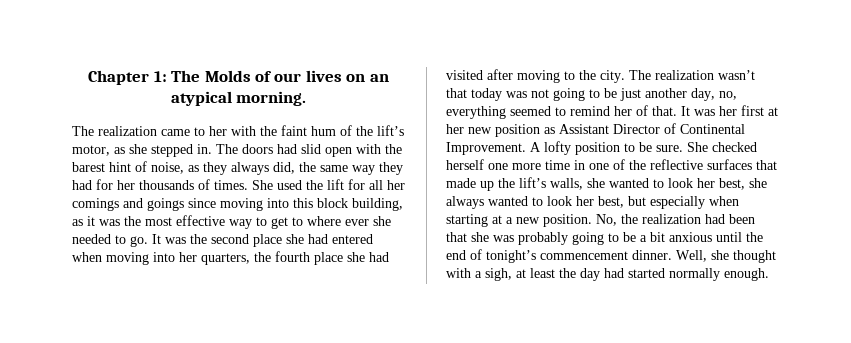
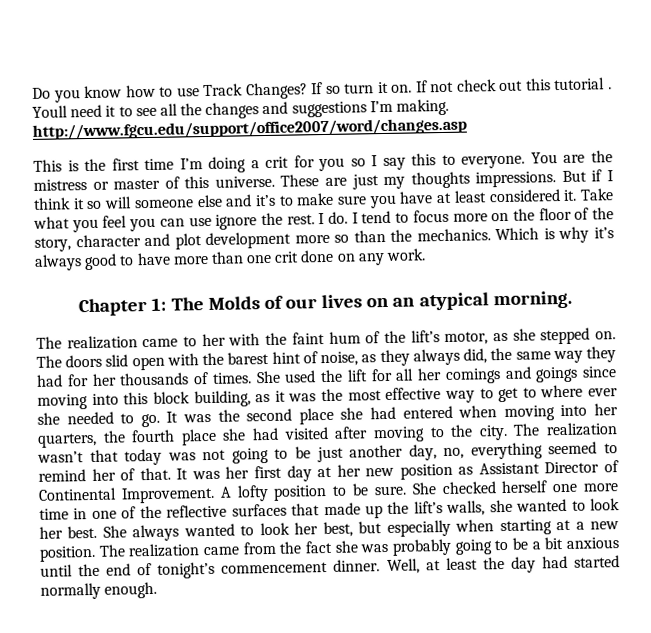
+ Do you know how to use Track Changes? If so turn it on. If not check out this tutorial . Youll need it to see all the changes and suggestions I’m making. http://www.fgcu.edu/support/office2007/word/changes.asp
+ This is the first time I’m doing a crit for you so I say this to everyone. You are the mistress or master of this universe. These are just my thoughts impressions. But if I think it so will someone else and it’s to make sure you have at least considered it. Take what you feel you can use ignore the rest. I do. I tend to focus more on the floor of the story, character and plot development more so than the mechanics. Which is why it’s always good to have more than one crit done on any work.
- The realization came to her with the faint hum of the lift’s motor, as she stepped in.
+ The realization came to her with the faint hum of the lift’s motor, as she stepped on.
- The doors had slid open with the barest hint of noise, as they always did, the same way they had for her thousands of times.
+ The doors slid open with the barest hint of noise, as they always did, the same way they had for her thousands of times.
- It was her first at her new position as Assistant Director of Continental Improvement.
+ It was her first day at her new position as Assistant Director of Continental Improvement.
- She checked herself one more time in one of the reflective surfaces that made up the lift’s walls, she wanted to look her best, she always wanted to look her best, but especially when starting at a new position.
+ She checked herself one more time in one of the reflective surfaces that made up the lift’s walls, she wanted to look her best. She always wanted to look her best, but especially when starting at a new position.
- No, the realization had been that she was probably going to be a bit anxious until the end of tonight’s commencement dinner.
+ The realization came from the fact she was probably going to be a bit anxious until the end of tonight’s commencement dinner.
- Well, she thought with a sigh, at least the day had started normally enough.
+ Well, at least the day had started normally enough.

